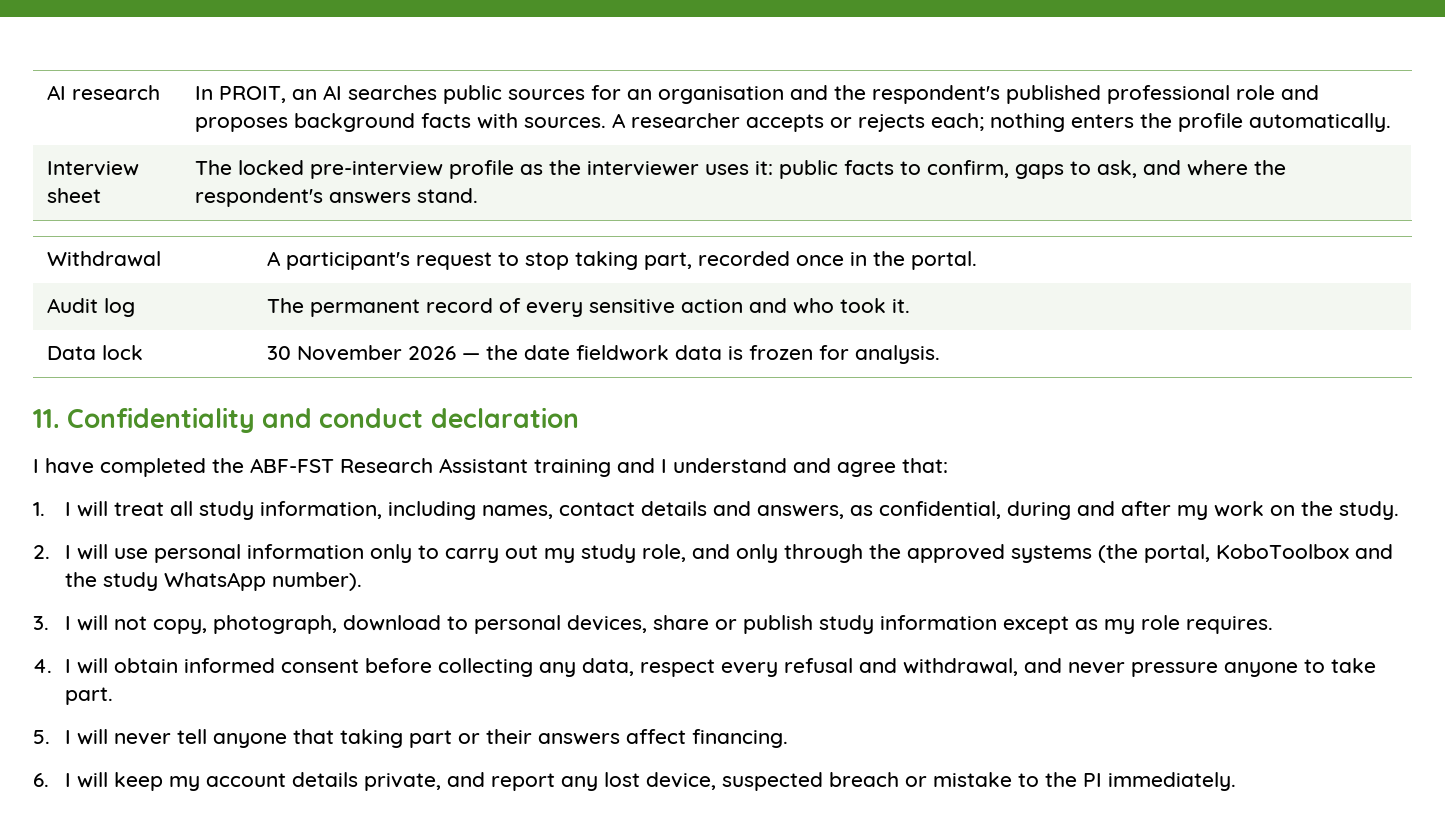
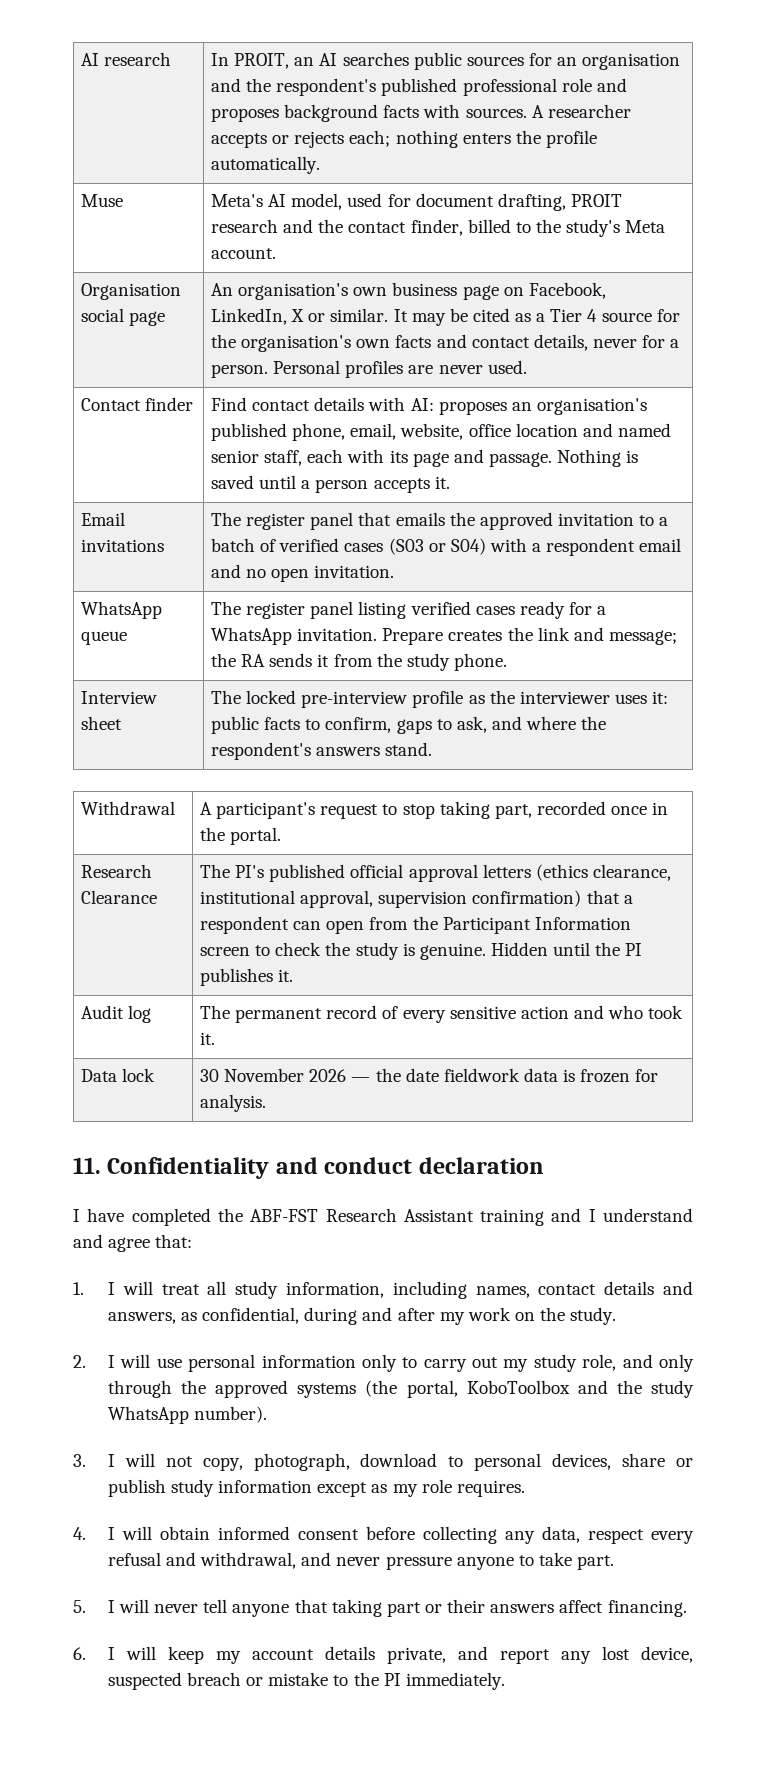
+ Muse | Meta's AI model, used for document drafting, PROIT research and the contact finder, billed to the study's Meta account.
+ Organisation social page | An organisation's own business page on Facebook, LinkedIn, X or similar. It may be cited as a Tier 4 source for the organisation's own facts and contact details, never for a person. Personal profiles are never used.
+ Contact finder | Find contact details with AI: proposes an organisation's published phone, email, website, office location and named senior staff, each with its page and passage. Nothing is saved until a person accepts it.
+ Email invitations | The register panel that emails the approved invitation to a batch of verified cases (S03 or S04) with a respondent email and no open invitation.
+ WhatsApp queue | The register panel listing verified cases ready for a WhatsApp invitation. Prepare creates the link and message; the RA sends it from the study phone.
+ Research Clearance | The PI's published official approval letters (ethics clearance, institutional approval, supervision confirmation) that a respondent can open from the Participant Information screen to check the study is genuine. Hidden until the PI publishes it.

